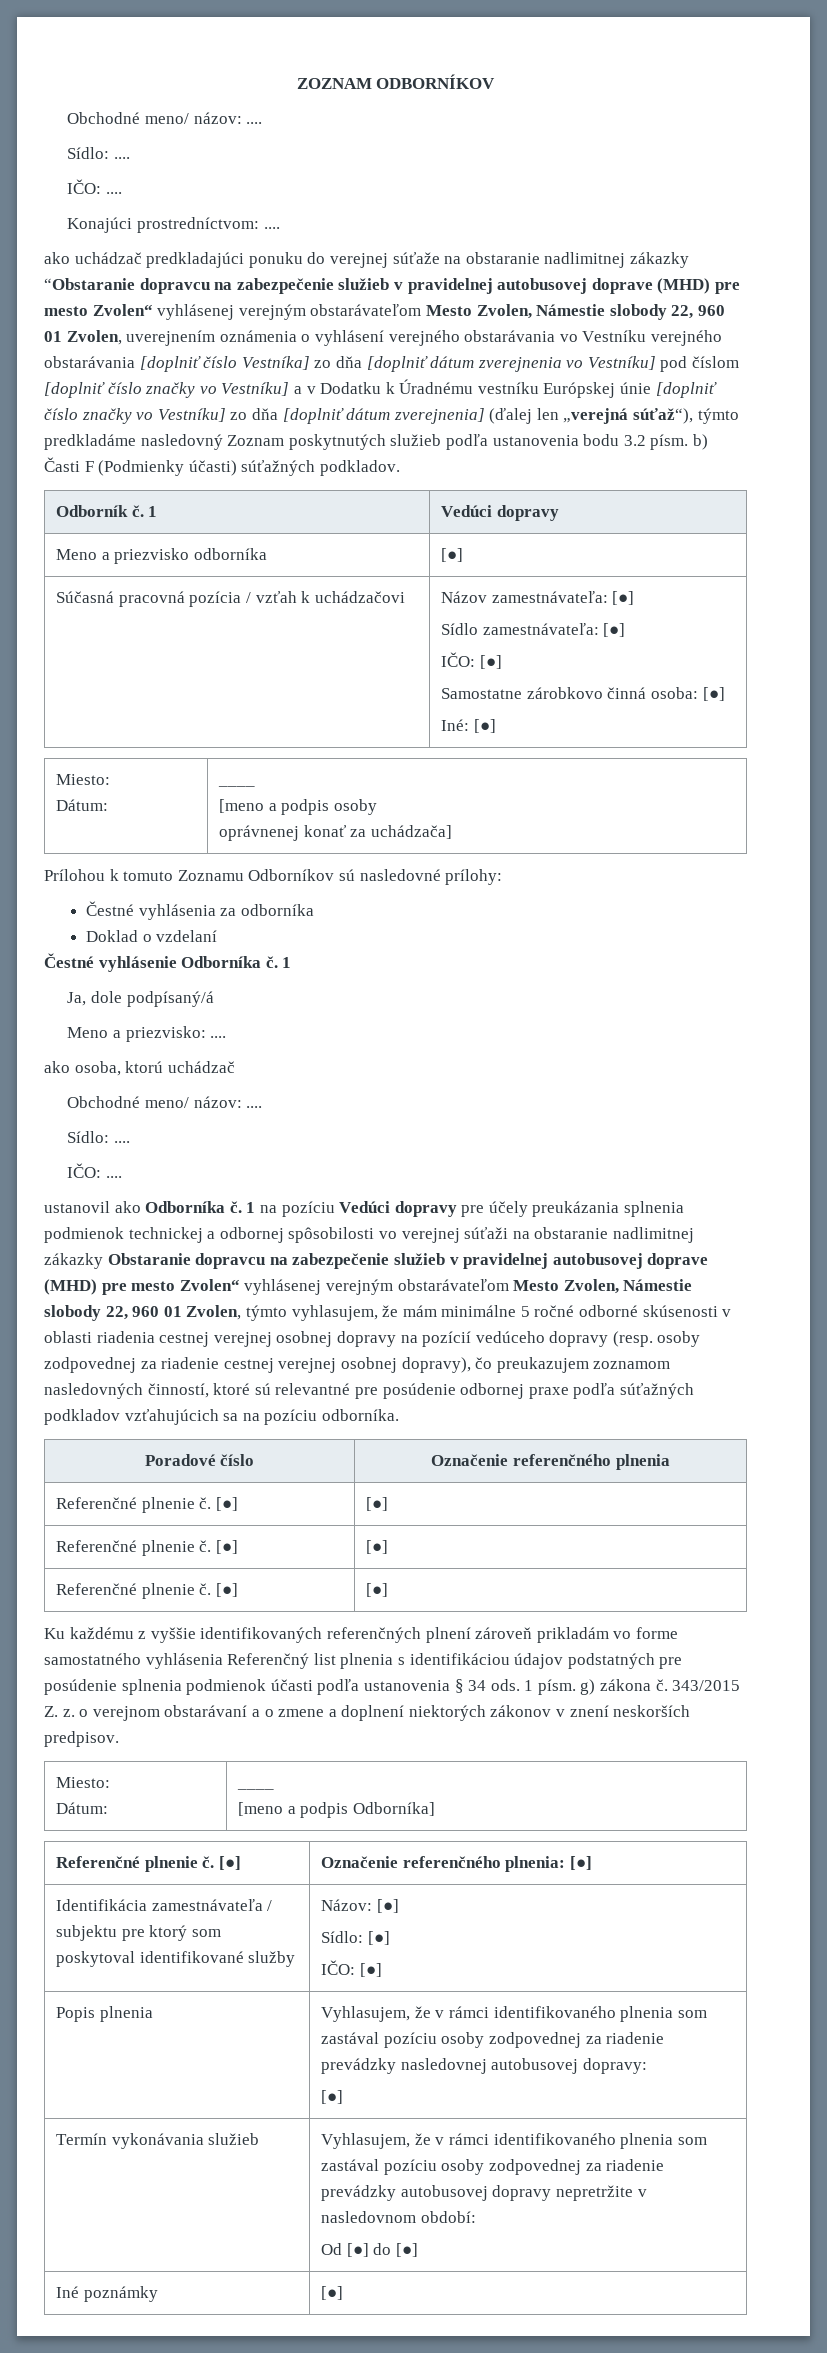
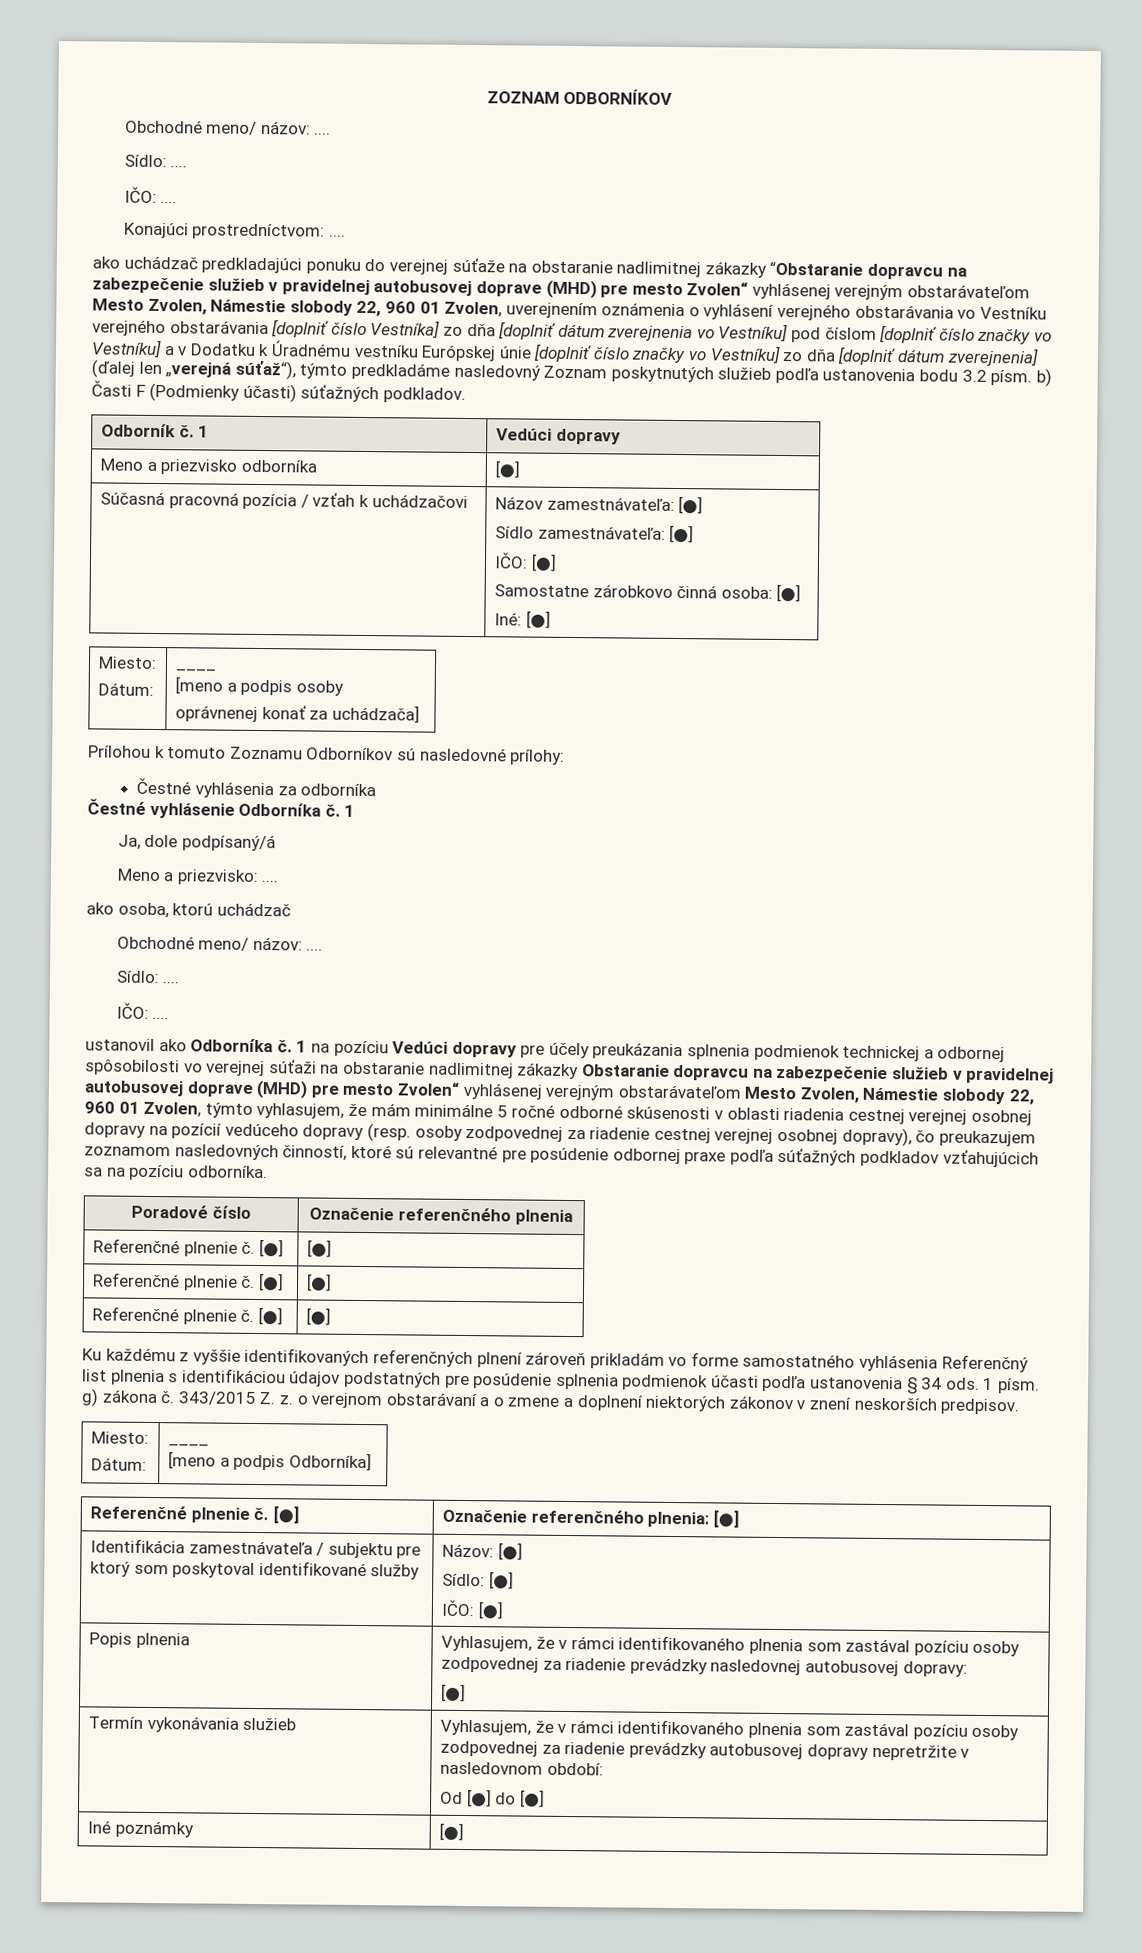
- Doklad o vzdelaní

